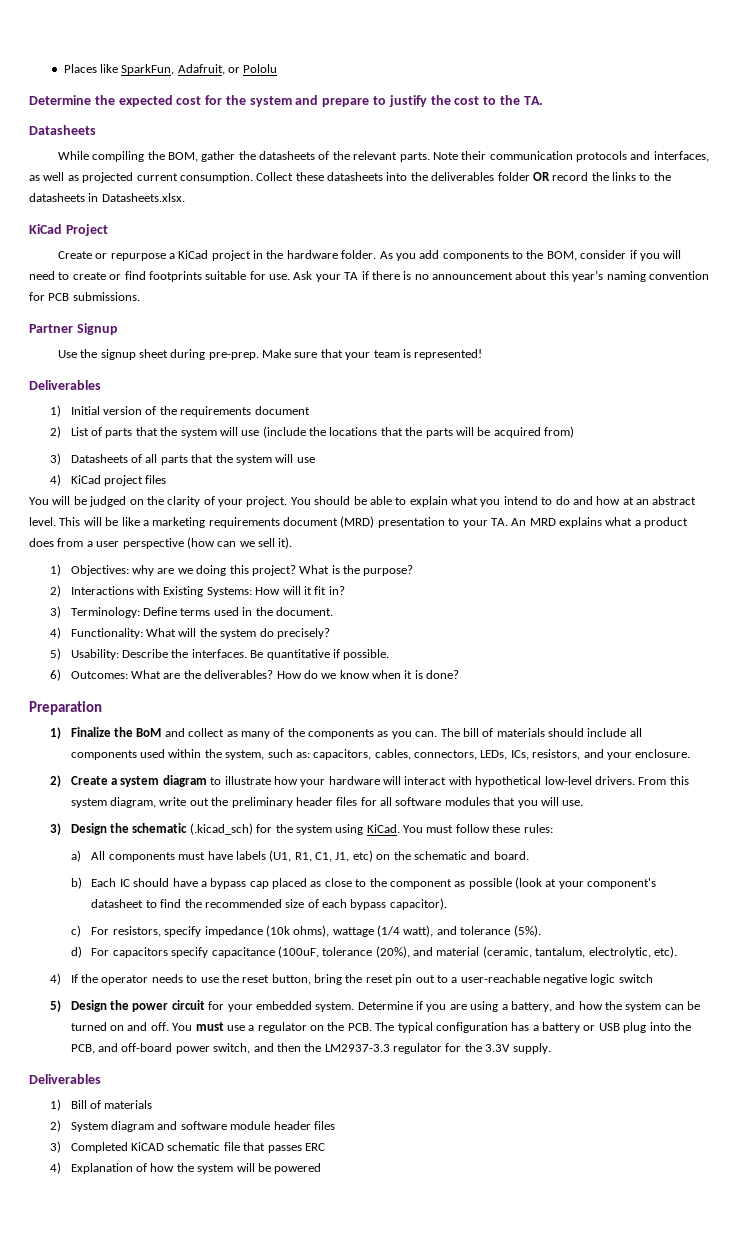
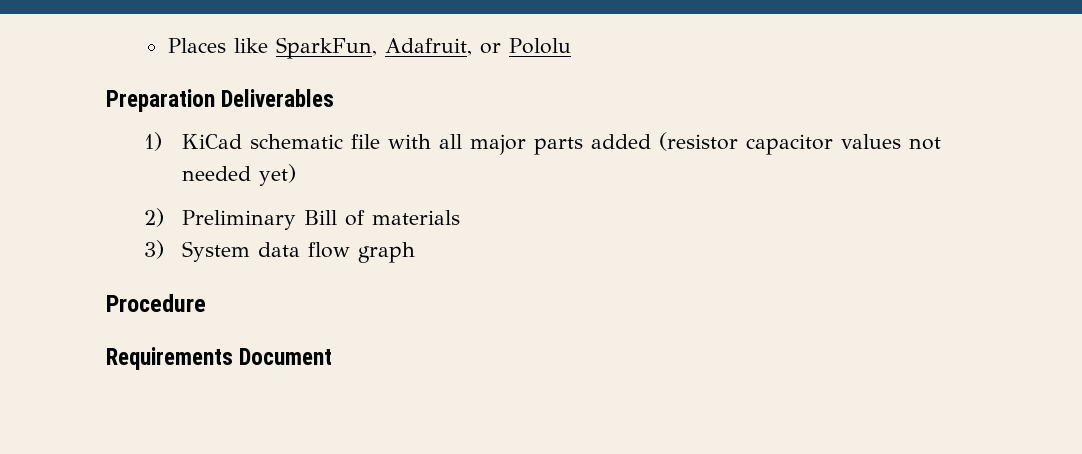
- Determine the expected cost for the system and prepare to justify the cost to the TA.
- Datasheets
- While compiling the BOM, gather the datasheets of the relevant parts. Note their communication protocols and interfaces, as well as projected current consumption. Collect these datasheets into the deliverables folder OR record the links to the datasheets in Datasheets.xlsx.
- KiCad Project
- Create or repurpose a KiCad project in the hardware folder. As you add components to the BOM, consider if you will need to create or find footprints suitable for use. Ask your TA if there is no announcement about this year’s naming convention for PCB submissions.
- Partner Signup
- Use the signup sheet during pre-prep. Make sure that your team is represented!
- Deliverables
- 1) Initial version of the requirements document
- 2) List of parts that the system will use (include the locations that the parts will be acquired from)
- 3) Datasheets of all parts that the system will use
- 4) KiCad project files
- You will be judged on the clarity of your project. You should be able to explain what you intend to do and how at an abstract level. This will be like a marketing requirements document (MRD) presentation to your TA. An MRD explains what a product does from a user perspective (how can we sell it).
- 1) Objectives: why are we doing this project? What is the purpose?
- 2) Interactions with Existing Systems: How will it fit in?
- 3) Terminology: Define terms used in the document.
- 4) Functionality: What will the system do precisely?
- 5) Usability: Describe the interfaces. Be quantitative if possible.
- 6) Outcomes: What are the deliverables? How do we know when it is done?
- Preparation
- 1) Finalize the BoM and collect as many of the components as you can. The bill of materials should include all components used within the system, such as: capacitors, cables, connectors, LEDs, ICs, resistors, and your enclosure.
- 2) Create a system diagram to illustrate how your hardware will interact with hypothetical low-level drivers. From this system diagram, write out the preliminary header files for all software modules that you will use.
- 3) Design the schematic (.kicad_sch) for the system using KiCad. You must follow these rules:
- a) All components must have labels (U1, R1, C1, J1, etc) on the schematic and board.
- b) Each IC should have a bypass cap placed as close to the component as possible (look at your component's datasheet to find the recommended size of each bypass capacitor).
- c) For resistors, specify impedance (10k ohms), wattage (1/4 watt), and tolerance (5%).
- d) For capacitors specify capacitance (100uF, tolerance (20%), and material (ceramic, tantalum, electrolytic, etc).
- 4) If the operator needs to use the reset button, bring the reset pin out to a user-reachable negative logic switch
- 5) Design the power circuit for your embedded system. Determine if you are using a battery, and how the system can be turned on and off. You must use a regulator on the PCB. The typical configuration has a battery or USB plug into the PCB, and off-board power switch, and then the LM2937-3.3 regulator for the 3.3V supply.
- Deliverables
- 1) Bill of materials
- 2) System diagram and software module header files
- 3) Completed KiCAD schematic file that passes ERC
- 4) Explanation of how the system will be powered
+ Preparation Deliverables
+ 1) KiCad schematic file with all major parts added (resistor capacitor values not needed yet)
+ 2) Preliminary Bill of materials
+ 3) System data flow graph
+ Procedure
+ Requirements Document

